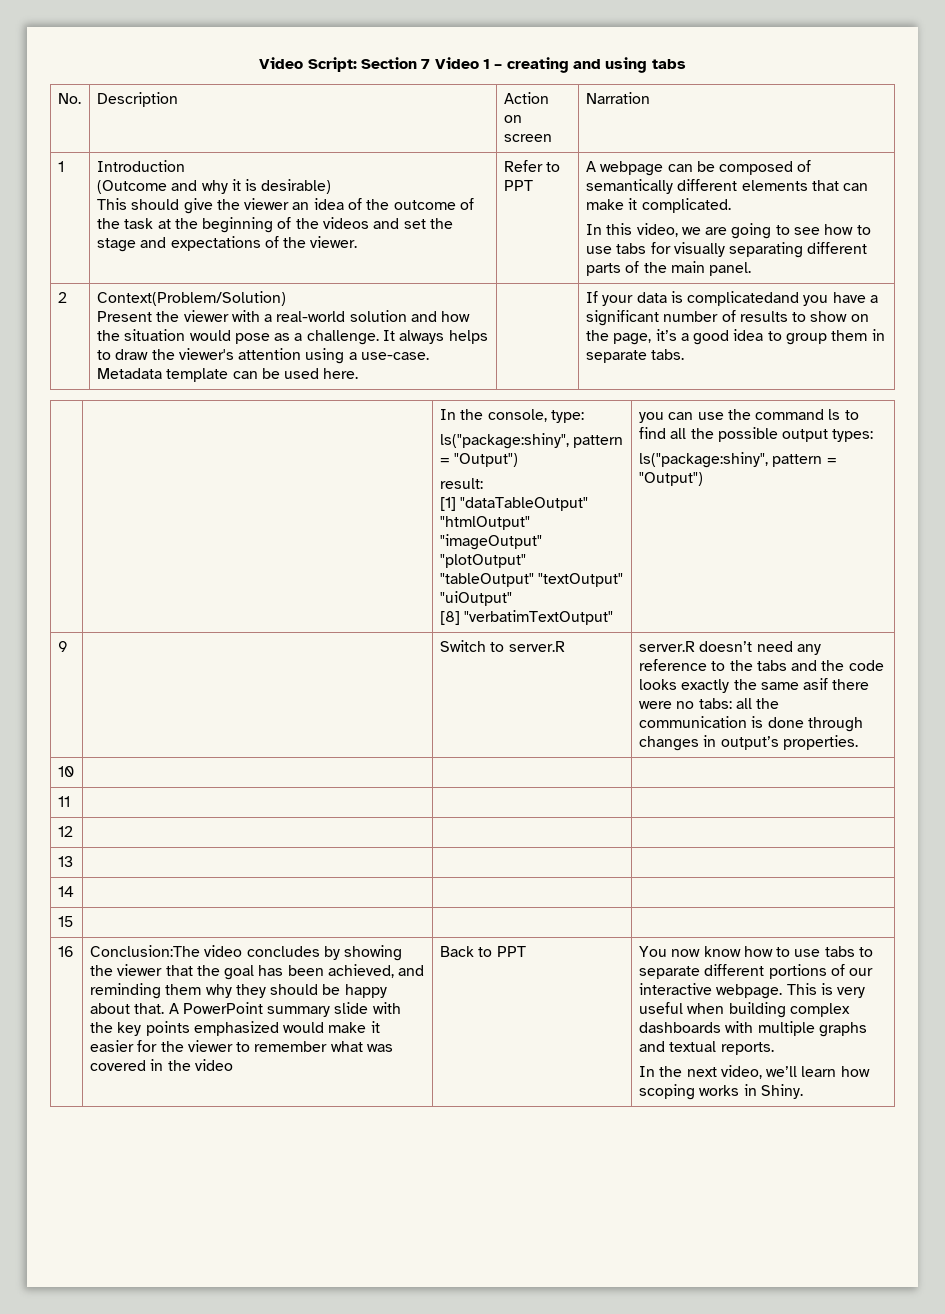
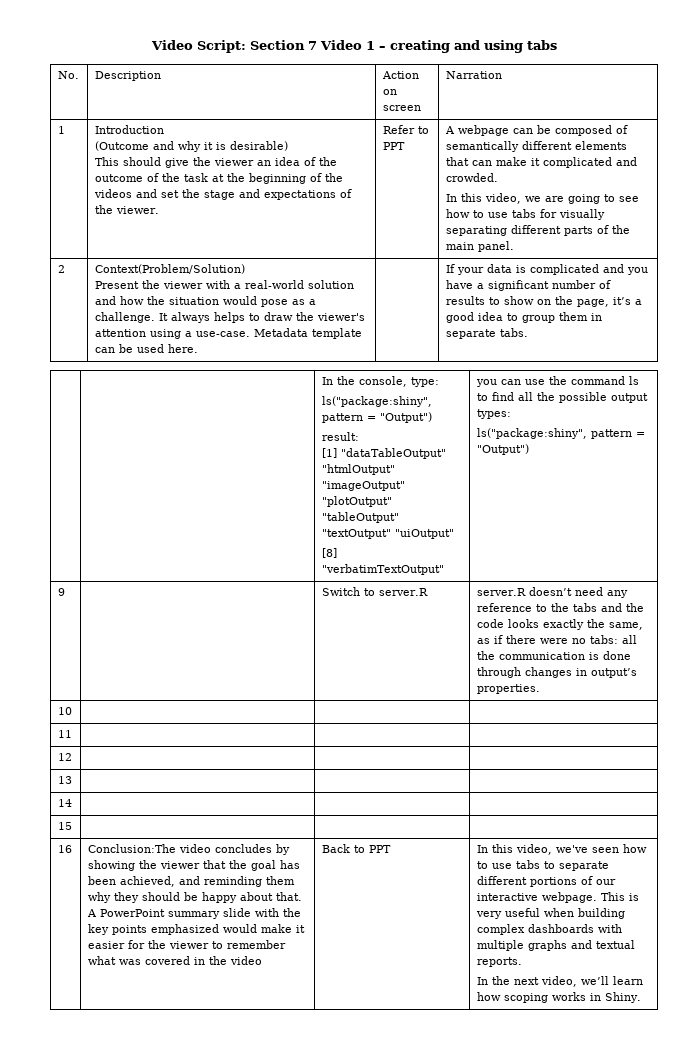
- A webpage can be composed of semantically different elements that can make it complicated.
+ A webpage can be composed of semantically different elements that can make it complicated and crowded.
- If your data is complicatedand you have a significant number of results to show on the page, it’s a good idea to group them in separate tabs.
+ If your data is complicated and you have a significant number of results to show on the page, it’s a good idea to group them in separate tabs.
- 9 | | Switch to server.R | server.R doesn’t need any reference to the tabs and the code looks exactly the same asif there were no tabs: all the communication is done through changes in output’s properties.
+ 9 | | Switch to server.R | server.R doesn’t need any reference to the tabs and the code looks exactly the same, as if there were no tabs: all the communication is done through changes in output’s properties.
- You now know how to use tabs to separate different portions of our interactive webpage.
+ In this video, we've seen how to use tabs to separate different portions of our interactive webpage.

